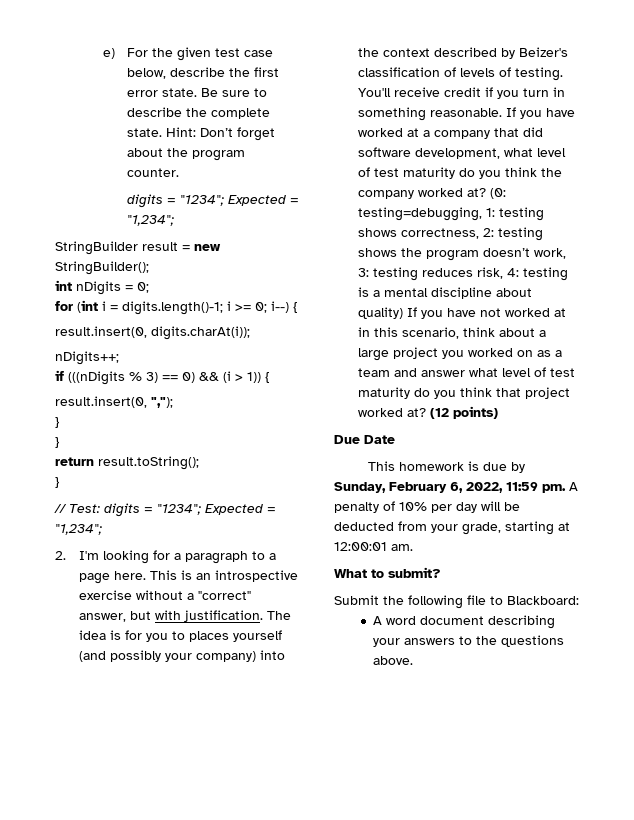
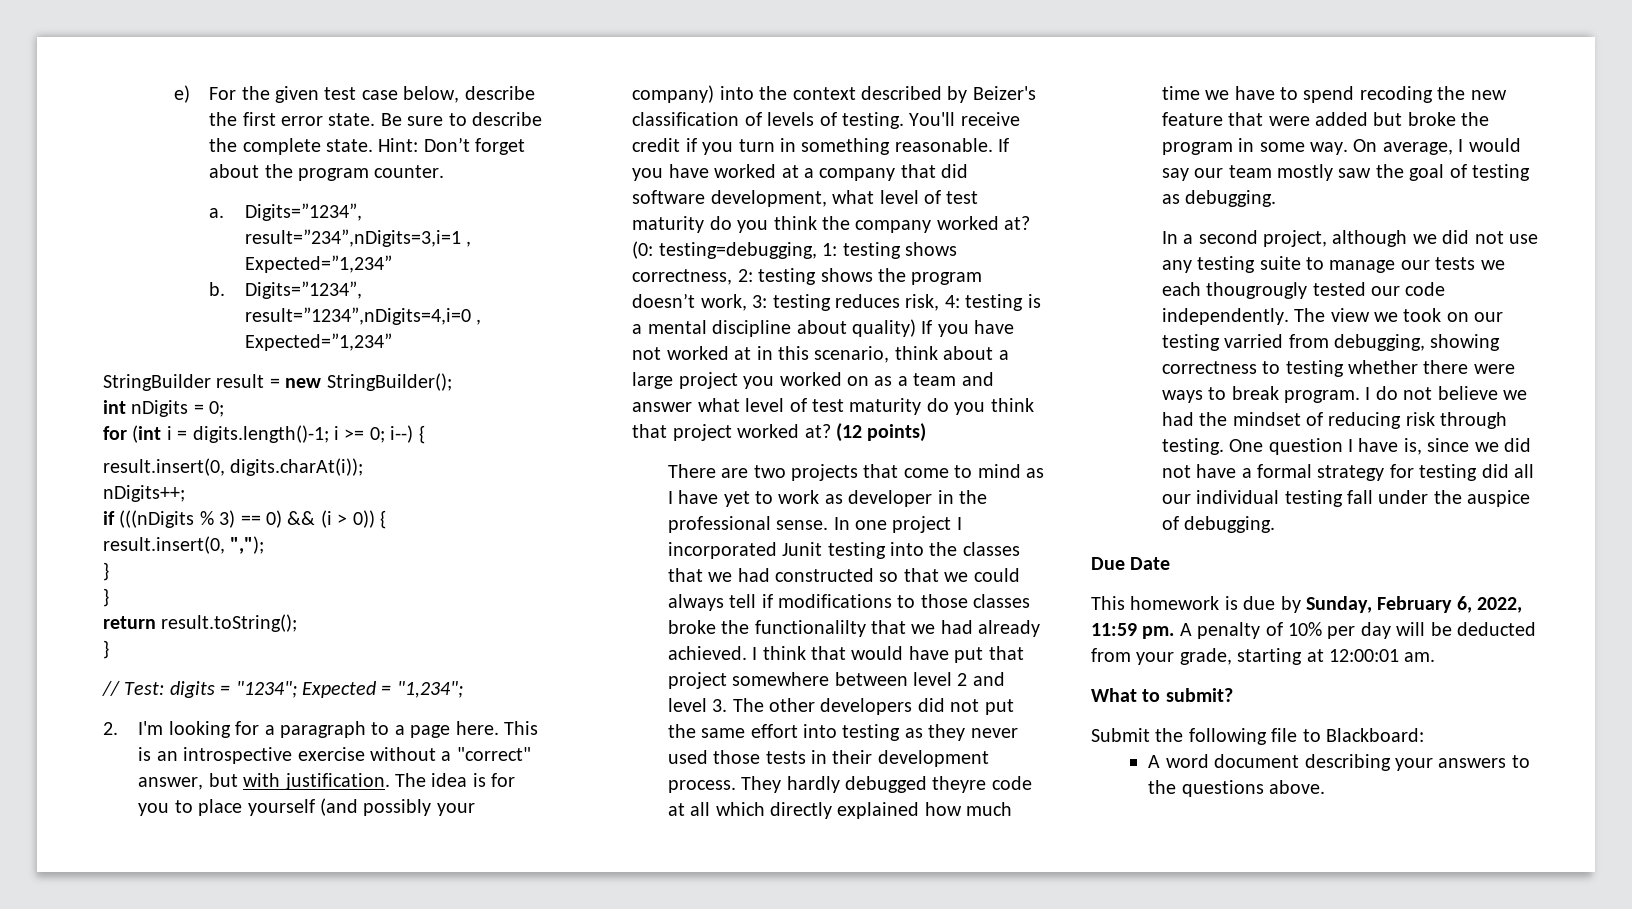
  Hint: Don’t forget about the program counter.
- digits = "1234"; Expected = "1,234";
+ a. Digits=”1234”, result=”234”,nDigits=3,i=1 , Expected=”1,234”
+ b. Digits=”1234”, result=”1234”,nDigits=4,i=0 , Expected=”1,234”
- if (((nDigits % 3) == 0) && (i > 1)) {
+ if (((nDigits % 3) == 0) && (i > 0)) {
- The idea is for you to places yourself (and possibly your company) into the context described by Beizer's classification of levels of testing.
+ The idea is for you to place yourself (and possibly your company) into the context described by Beizer's classification of levels of testing.
+ There are two projects that come to mind as I have yet to work as developer in the professional sense. In one project I incorporated Junit testing into the classes that we had constructed so that we could always tell if modifications to those classes broke the functionalilty that we had already achieved. I think that would have put that project somewhere between level 2 and level 3. The other developers did not put the same effort into testing as they never used those tests in their development process. They hardly debugged theyre code at all which directly explained how much time we have to spend recoding the new feature that were added but broke the program in some way. On average, I would say our team mostly saw the goal of testing as debugging.
+ In a second project, although we did not use any testing suite to manage our tests we each thougrougly tested our code independently. The view we took on our testing varried from debugging, showing correctness to testing whether there were ways to break program. I do not believe we had the mindset of reducing risk through testing. One question I have is, since we did not have a formal strategy for testing did all our individual testing fall under the auspice of debugging.

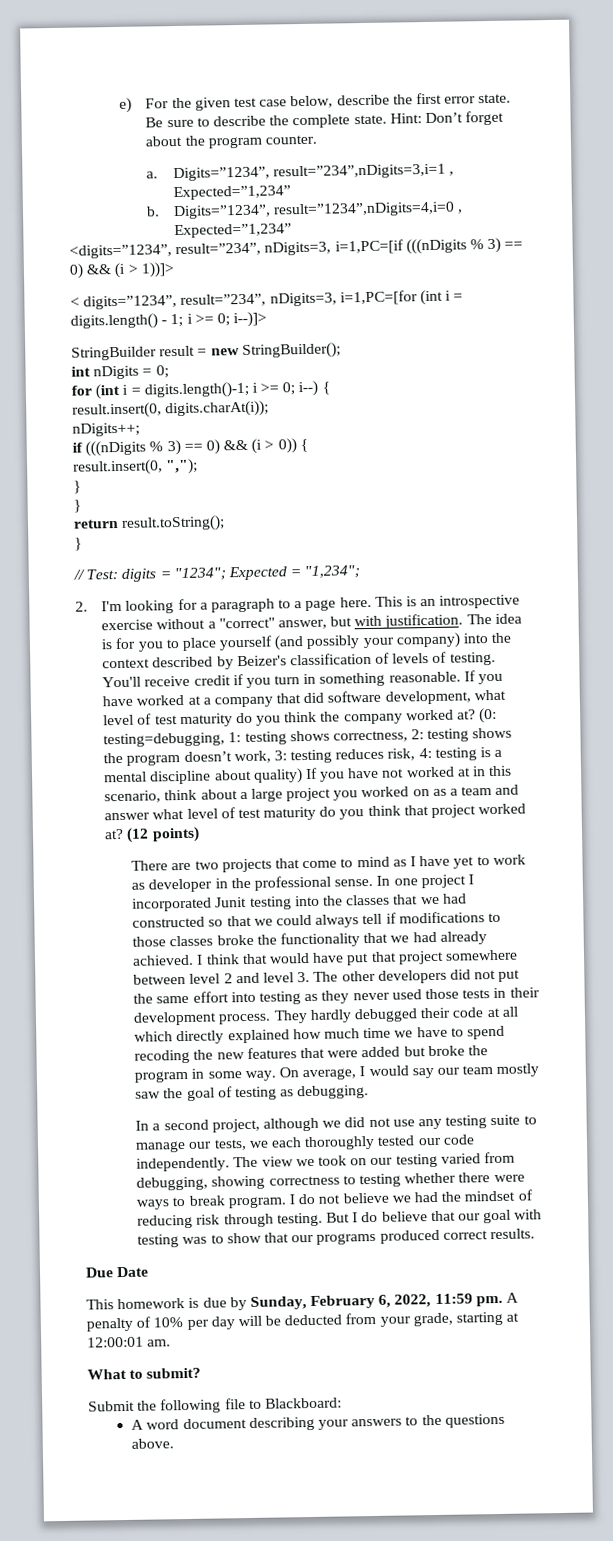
+ <digits=”1234”, result=”234”, nDigits=3, i=1,PC=[if (((nDigits % 3) == 0) && (i > 1))]>
+ < digits=”1234”, result=”234”, nDigits=3, i=1,PC=[for (int i = digits.length() - 1; i >= 0; i--)]>
- In one project I incorporated Junit testing into the classes that we had constructed so that we could always tell if modifications to those classes broke the functionalilty that we had already achieved.
+ In one project I incorporated Junit testing into the classes that we had constructed so that we could always tell if modifications to those classes broke the functionality that we had already achieved.
- They hardly debugged theyre code at all which directly explained how much time we have to spend recoding the new feature that were added but broke the program in some way.
+ They hardly debugged their code at all which directly explained how much time we have to spend recoding the new features that were added but broke the program in some way.
- In a second project, although we did not use any testing suite to manage our tests we each thougrougly tested our code independently.
+ In a second project, although we did not use any testing suite to manage our tests, we each thoroughly tested our code independently.
- The view we took on our testing varried from debugging, showing correctness to testing whether there were ways to break program.
+ The view we took on our testing varied from debugging, showing correctness to testing whether there were ways to break program.
- One question I have is, since we did not have a formal strategy for testing did all our individual testing fall under the auspice of debugging.
+ But I do believe that our goal with testing was to show that our programs produced correct results.

